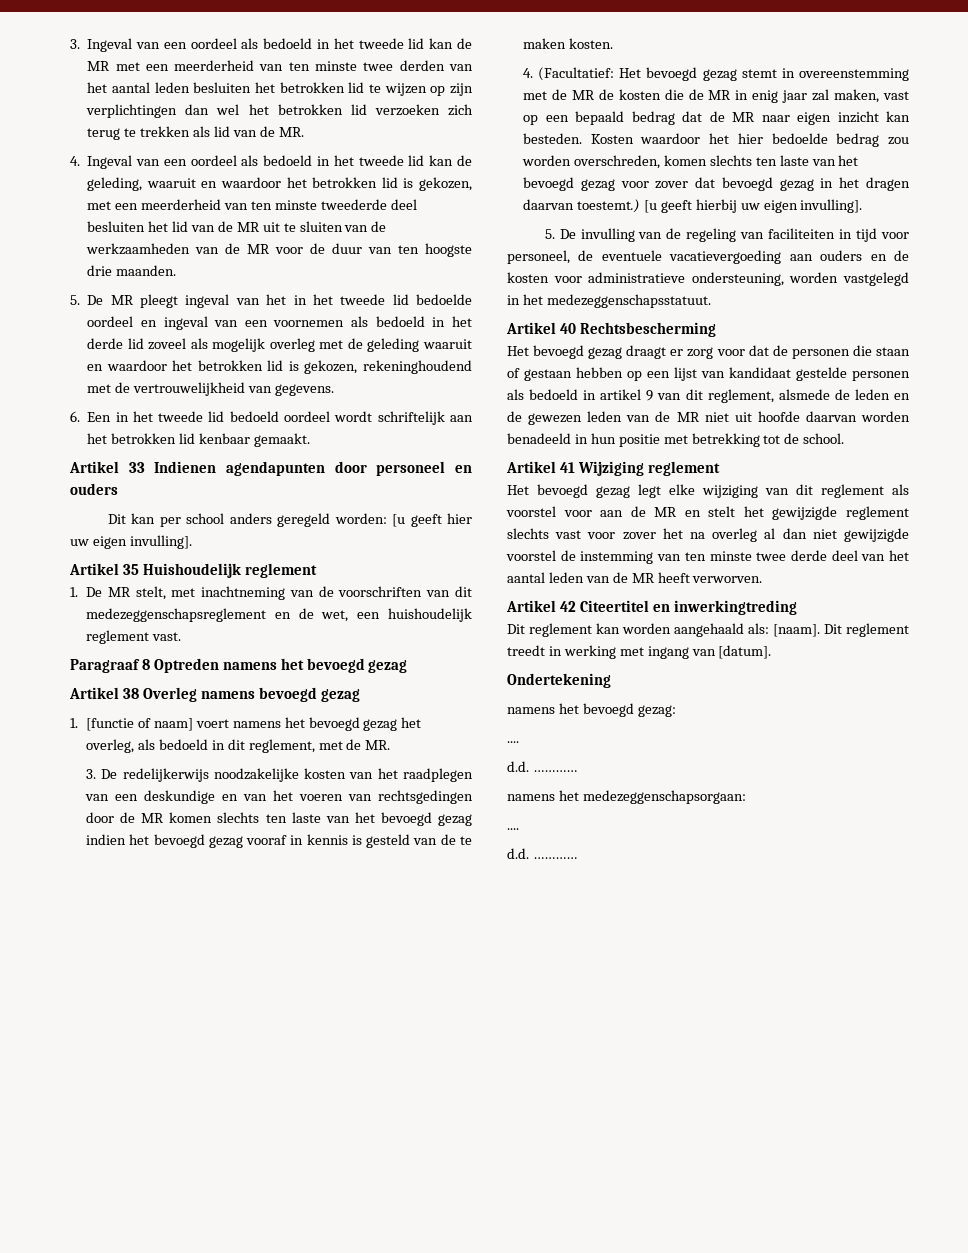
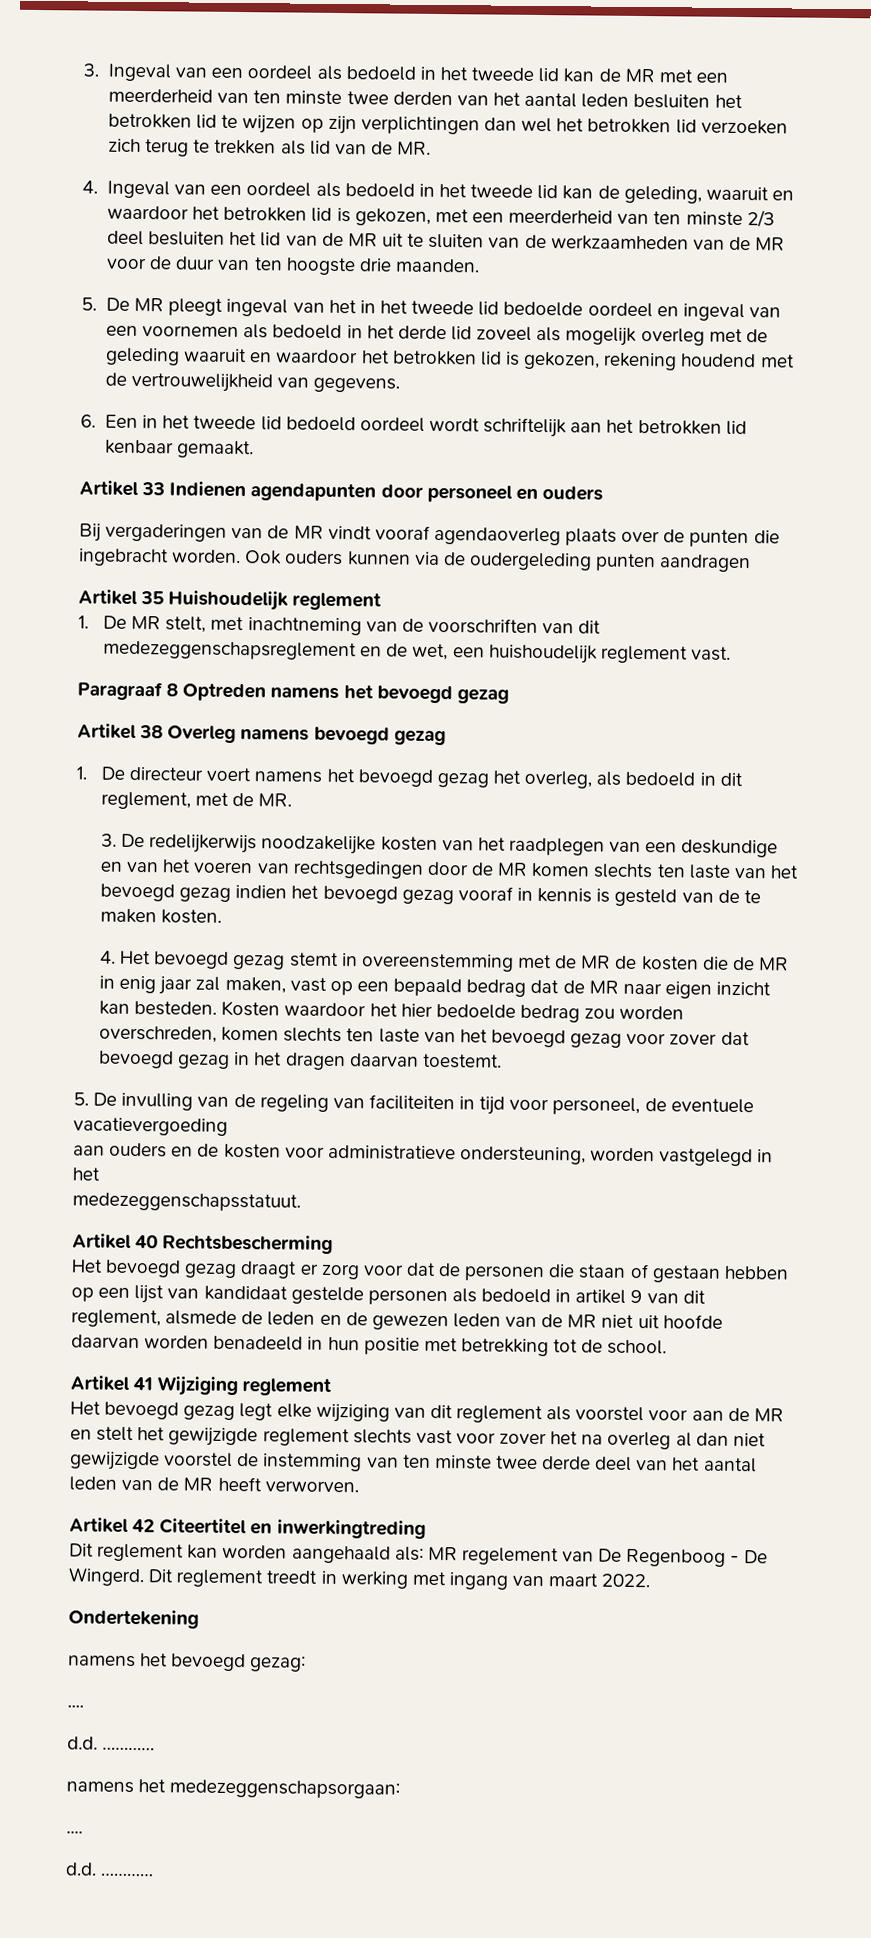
- 4. Ingeval van een oordeel als bedoeld in het tweede lid kan de geleding, waaruit en waardoor het betrokken lid is gekozen, met een meerderheid van ten minste tweederde deel besluiten het lid van de MR uit te sluiten van de werkzaamheden van de MR voor de duur van ten hoogste drie maanden.
+ 4. Ingeval van een oordeel als bedoeld in het tweede lid kan de geleding, waaruit en waardoor het betrokken lid is gekozen, met een meerderheid van ten minste 2/3 deel besluiten het lid van de MR uit te sluiten van de werkzaamheden van de MR voor de duur van ten hoogste drie maanden.
- 5. De MR pleegt ingeval van het in het tweede lid bedoelde oordeel en ingeval van een voornemen als bedoeld in het derde lid zoveel als mogelijk overleg met de geleding waaruit en waardoor het betrokken lid is gekozen, rekeninghoudend met de vertrouwelijkheid van gegevens.
+ 5. De MR pleegt ingeval van het in het tweede lid bedoelde oordeel en ingeval van een voornemen als bedoeld in het derde lid zoveel als mogelijk overleg met de geleding waaruit en waardoor het betrokken lid is gekozen, rekening houdend met de vertrouwelijkheid van gegevens.
- Dit kan per school anders geregeld worden: [u geeft hier uw eigen invulling].
+ Bij vergaderingen van de MR vindt vooraf agendaoverleg plaats over de punten die ingebracht worden. Ook ouders kunnen via de oudergeleding punten aandragen
- 1. [functie of naam] voert namens het bevoegd gezag het overleg, als bedoeld in dit reglement, met de MR.
+ 1. De directeur voert namens het bevoegd gezag het overleg, als bedoeld in dit reglement, met de MR.
- 4. (Facultatief: Het bevoegd gezag stemt in overeenstemming met de MR de kosten die de MR in enig jaar zal maken, vast op een bepaald bedrag dat de MR naar eigen inzicht kan besteden.
+ 4. Het bevoegd gezag stemt in overeenstemming met de MR de kosten die de MR in enig jaar zal maken, vast op een bepaald bedrag dat de MR naar eigen inzicht kan besteden.
- Kosten waardoor het hier bedoelde bedrag zou worden overschreden, komen slechts ten laste van het bevoegd gezag voor zover dat bevoegd gezag in het dragen daarvan toestemt.) [u geeft hierbij uw eigen invulling].
+ Kosten waardoor het hier bedoelde bedrag zou worden overschreden, komen slechts ten laste van het bevoegd gezag voor zover dat bevoegd gezag in het dragen daarvan toestemt.
- 5. De invulling van de regeling van faciliteiten in tijd voor personeel, de eventuele vacatievergoeding aan ouders en de kosten voor administratieve ondersteuning, worden vastgelegd in het medezeggenschapsstatuut.
+ 5. De invulling van de regeling van faciliteiten in tijd voor personeel, de eventuele vacatievergoeding
+ aan ouders en de kosten voor administratieve ondersteuning, worden vastgelegd in het
+ medezeggenschapsstatuut.
- Dit reglement kan worden aangehaald als: [naam].
+ Dit reglement kan worden aangehaald als: MR regelement van De Regenboog - De Wingerd.
- Dit reglement treedt in werking met ingang van [datum].
+ Dit reglement treedt in werking met ingang van maart 2022.

